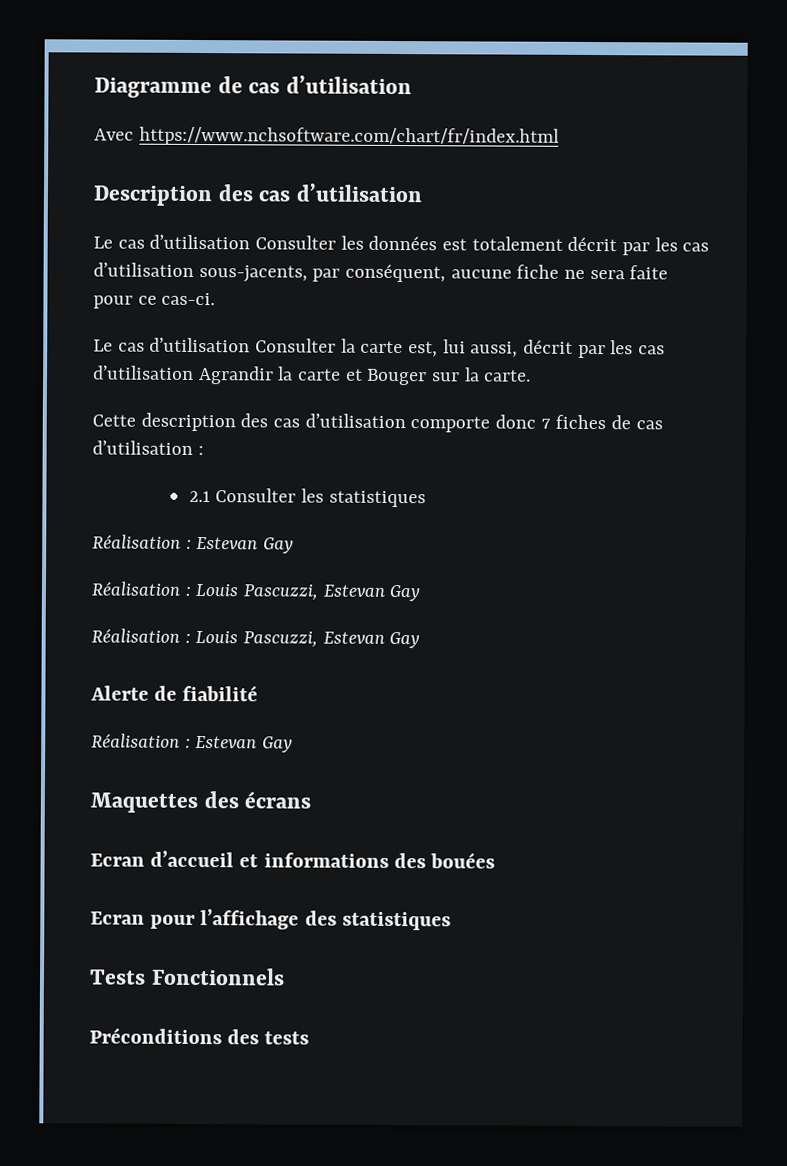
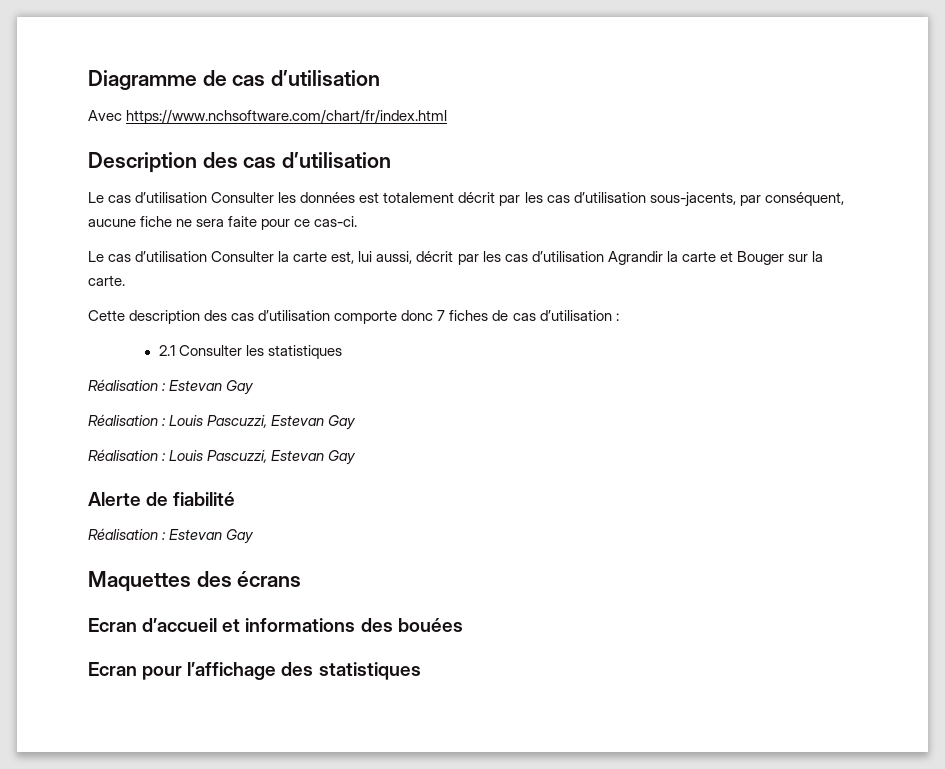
- Tests Fonctionnels
- Préconditions des tests

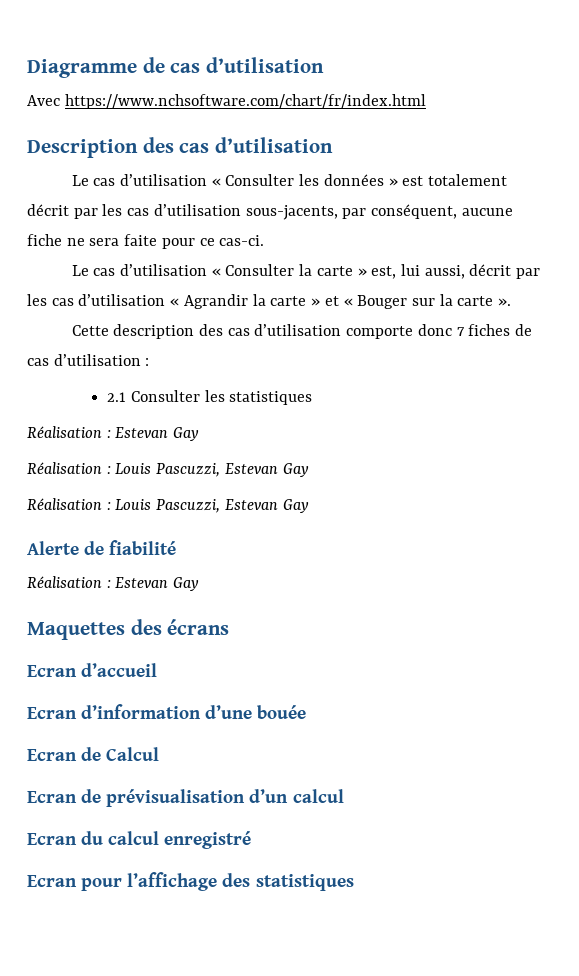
- Le cas d’utilisation Consulter les données est totalement décrit par les cas d’utilisation sous-jacents, par conséquent, aucune fiche ne sera faite pour ce cas-ci.
+ Le cas d’utilisation « Consulter les données » est totalement décrit par les cas d’utilisation sous-jacents, par conséquent, aucune fiche ne sera faite pour ce cas-ci.
- Le cas d’utilisation Consulter la carte est, lui aussi, décrit par les cas d’utilisation Agrandir la carte et Bouger sur la carte.
+ Le cas d’utilisation « Consulter la carte » est, lui aussi, décrit par les cas d’utilisation « Agrandir la carte » et « Bouger sur la carte ».
- Ecran d’accueil et informations des bouées
+ Ecran d’accueil
+ Ecran d’information d’une bouée
+ Ecran de Calcul
+ Ecran de prévisualisation d’un calcul
+ Ecran du calcul enregistré

